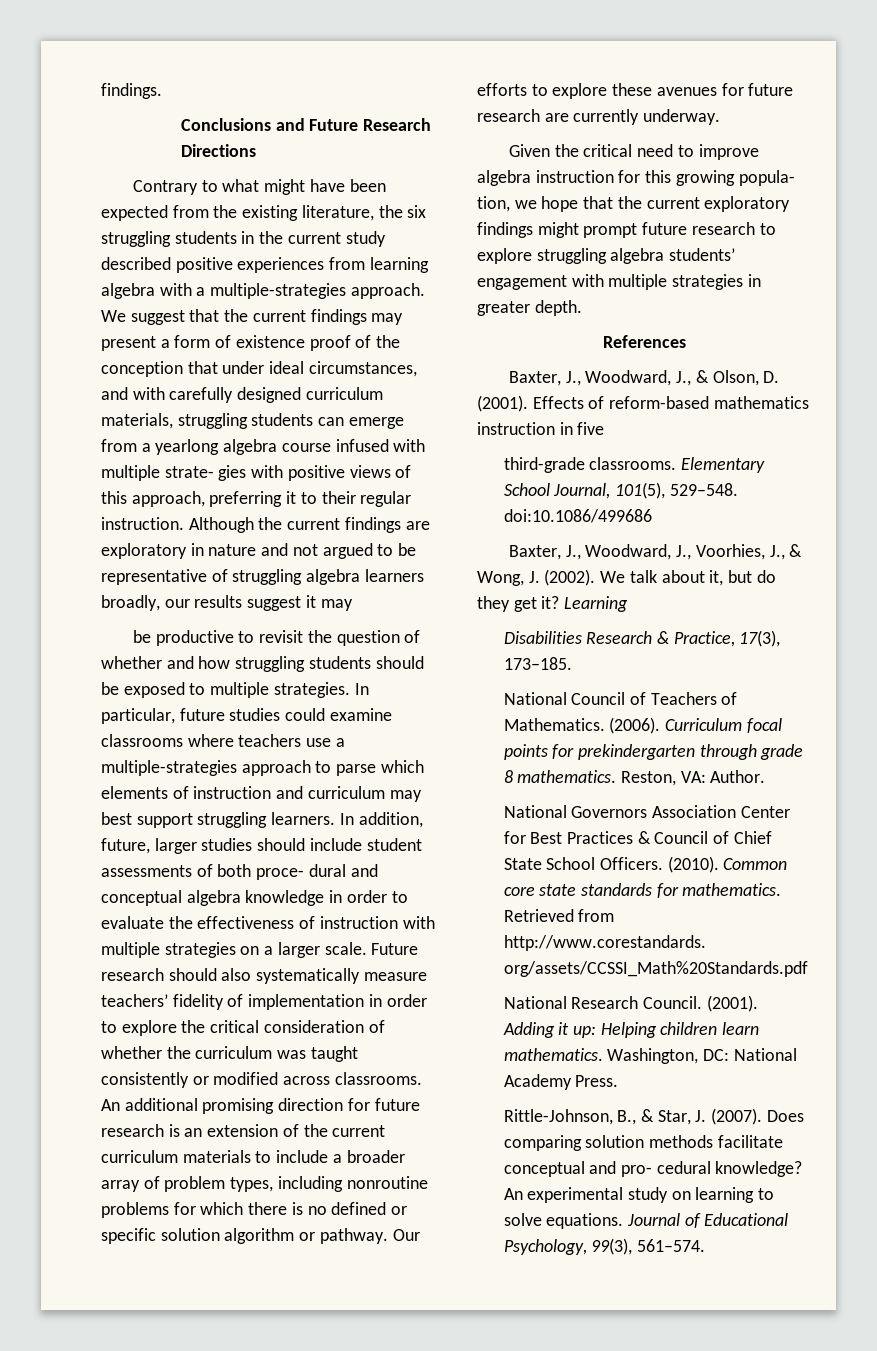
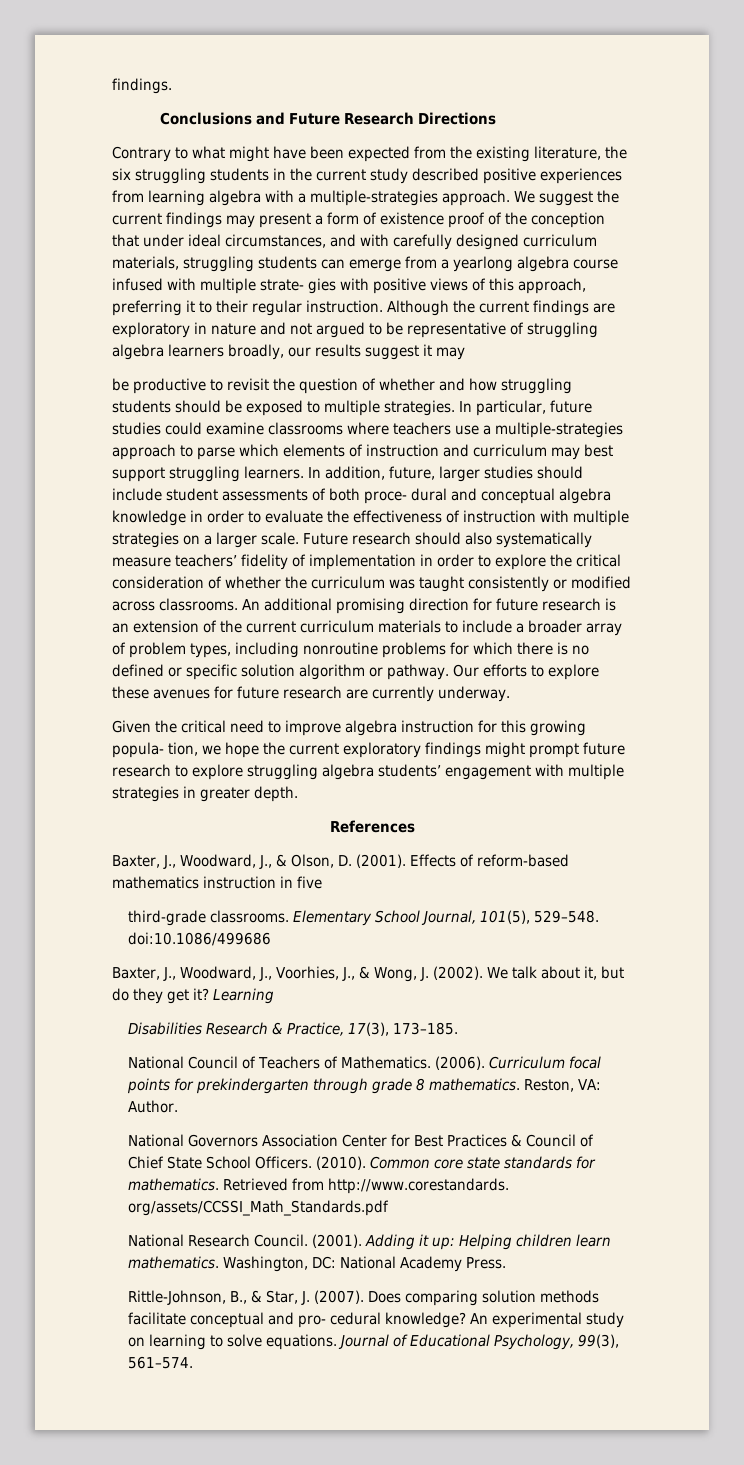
- We suggest that the current findings may present a form of existence proof of the conception that under ideal circumstances, and with carefully designed curriculum materials, struggling students can emerge from a yearlong algebra course infused with multiple strate- gies with positive views of this approach, preferring it to their regular instruction.
+ We suggest the current findings may present a form of existence proof of the conception that under ideal circumstances, and with carefully designed curriculum materials, struggling students can emerge from a yearlong algebra course infused with multiple strate- gies with positive views of this approach, preferring it to their regular instruction.
- Given the critical need to improve algebra instruction for this growing popula- tion, we hope that the current exploratory findings might prompt future research to explore struggling algebra students’ engagement with multiple strategies in greater depth.
+ Given the critical need to improve algebra instruction for this growing popula- tion, we hope the current exploratory findings might prompt future research to explore struggling algebra students’ engagement with multiple strategies in greater depth.
- Retrieved from http://www.corestandards. org/assets/CCSSI_Math%20Standards.pdf
+ Retrieved from http://www.corestandards. org/assets/CCSSI_Math_Standards.pdf

